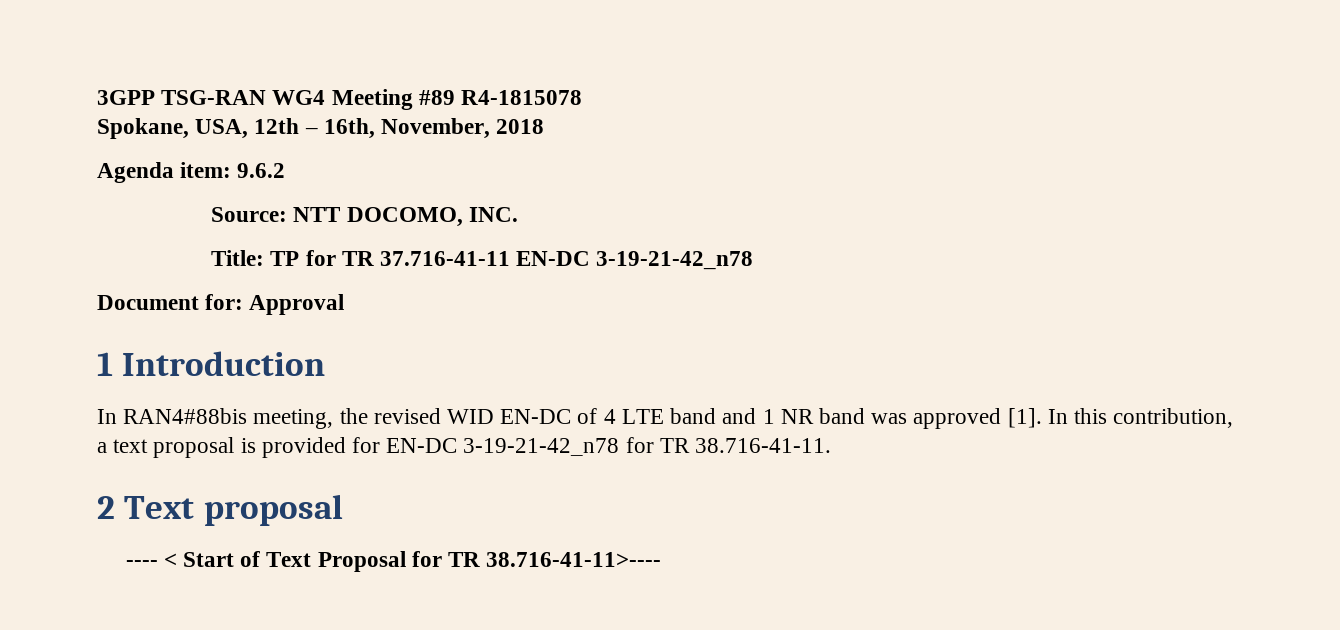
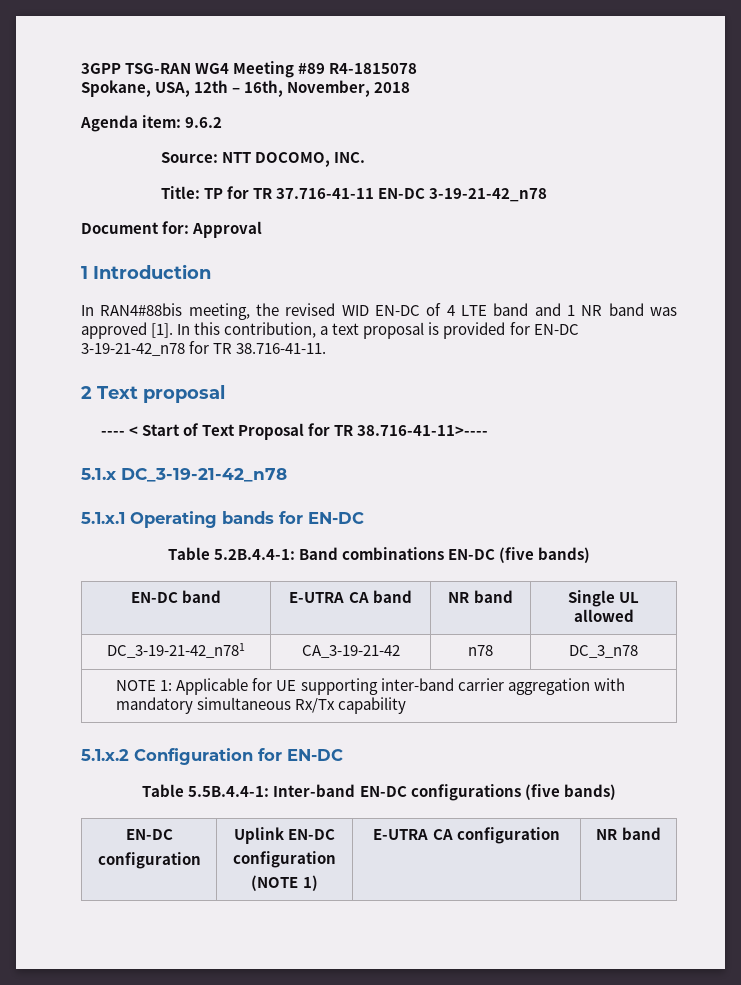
+ 5.1.x DC_3-19-21-42_n78
+ 5.1.x.1 Operating bands for EN-DC
+ Table 5.2B.4.4-1: Band combinations EN-DC (five bands)
+ EN-DC band | E-UTRA CA band | NR band | Single UL allowed
+ DC_3-19-21-42_n781 | CA_3-19-21-42 | n78 | DC_3_n78
+ NOTE 1: Applicable for UE supporting inter-band carrier aggregation with mandatory simultaneous Rx/Tx capability
+ 5.1.x.2 Configuration for EN-DC
+ Table 5.5B.4.4-1: Inter-band EN-DC configurations (five bands)
+ EN-DC
+ configuration | Uplink EN-DC
+ configuration
+ (NOTE 1) | E-UTRA CA configuration | NR band

